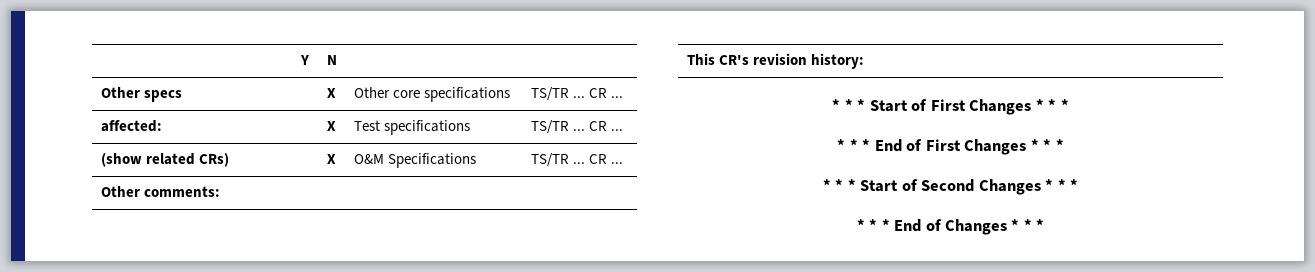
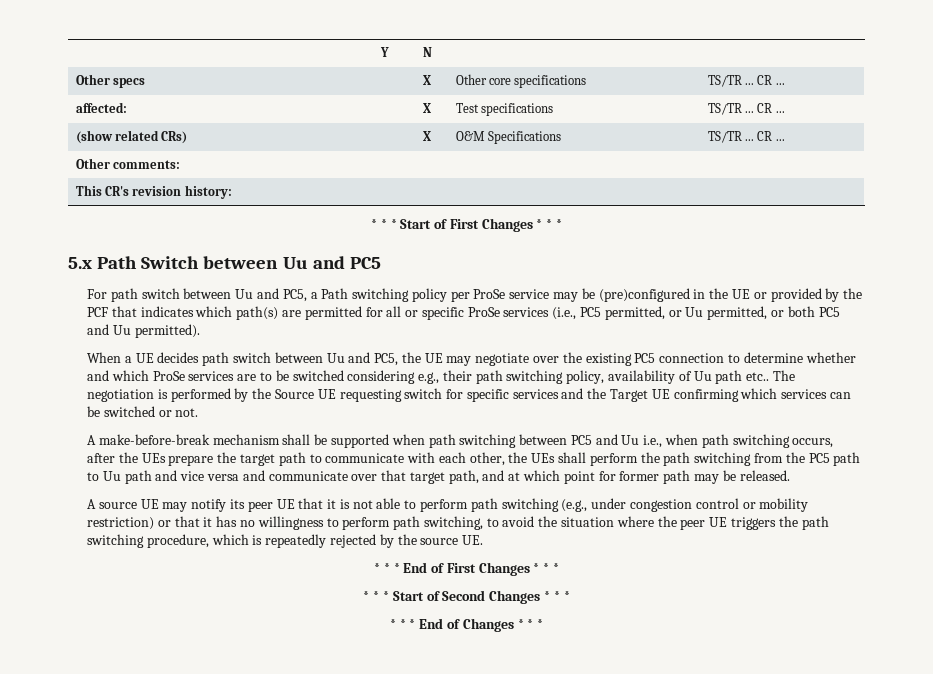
+ 5.x Path Switch between Uu and PC5
+ For path switch between Uu and PC5, a Path switching policy per ProSe service may be (pre)configured in the UE or provided by the PCF that indicates which path(s) are permitted for all or specific ProSe services (i.e., PC5 permitted, or Uu permitted, or both PC5 and Uu permitted).
+ When a UE decides path switch between Uu and PC5, the UE may negotiate over the existing PC5 connection to determine whether and which ProSe services are to be switched considering e.g., their path switching policy, availability of Uu path etc.. The negotiation is performed by the Source UE requesting switch for specific services and the Target UE confirming which services can be switched or not.
+ A make-before-break mechanism shall be supported when path switching between PC5 and Uu i.e., when path switching occurs, after the UEs prepare the target path to communicate with each other, the UEs shall perform the path switching from the PC5 path to Uu path and vice versa and communicate over that target path, and at which point for former path may be released.
+ A source UE may notify its peer UE that it is not able to perform path switching (e.g., under congestion control or mobility restriction) or that it has no willingness to perform path switching, to avoid the situation where the peer UE triggers the path switching procedure, which is repeatedly rejected by the source UE.

